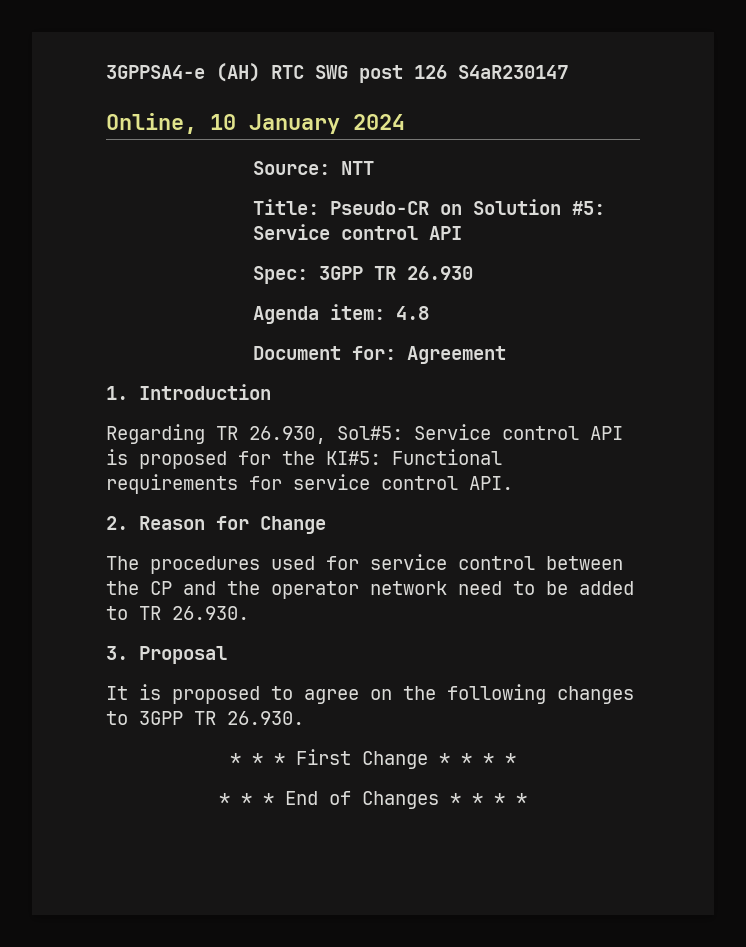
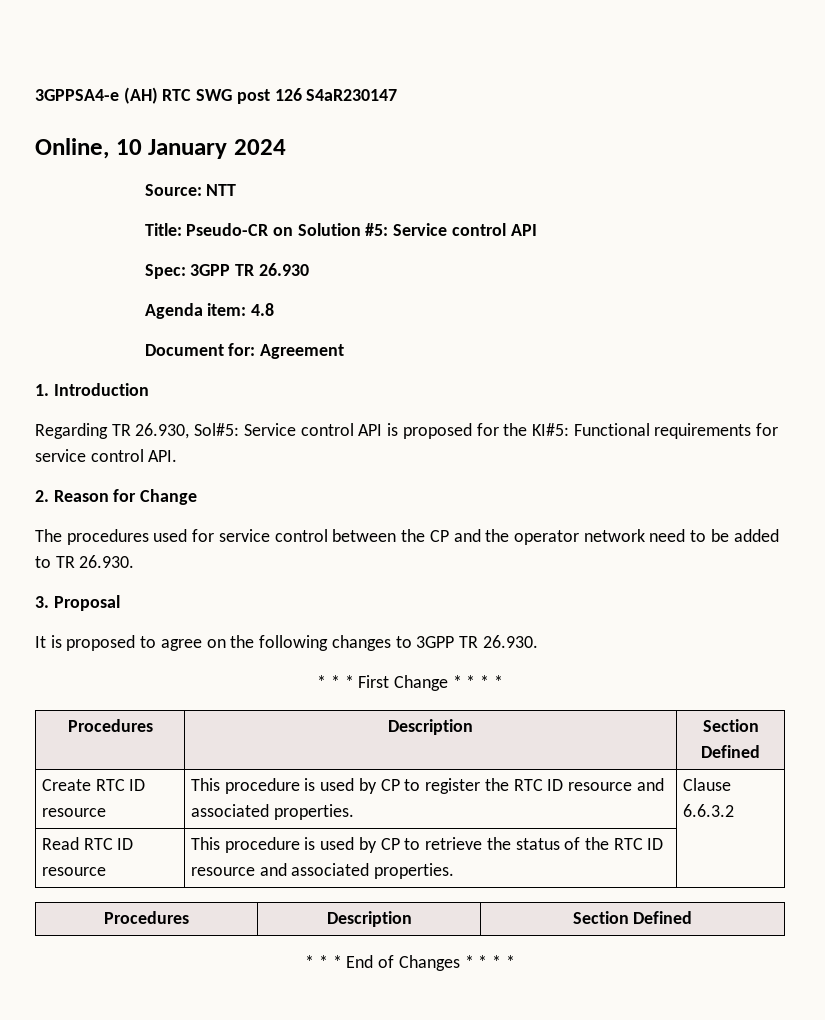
  * * * First Change * * * *
+ Procedures | Description | Section Defined
+ Create RTC ID resource | This procedure is used by CP to register the RTC ID resource and associated properties. | Clause 6.6.3.2
+ Read RTC ID resource | This procedure is used by CP to retrieve the status of the RTC ID resource and associated properties. |
+ Procedures | Description | Section Defined

